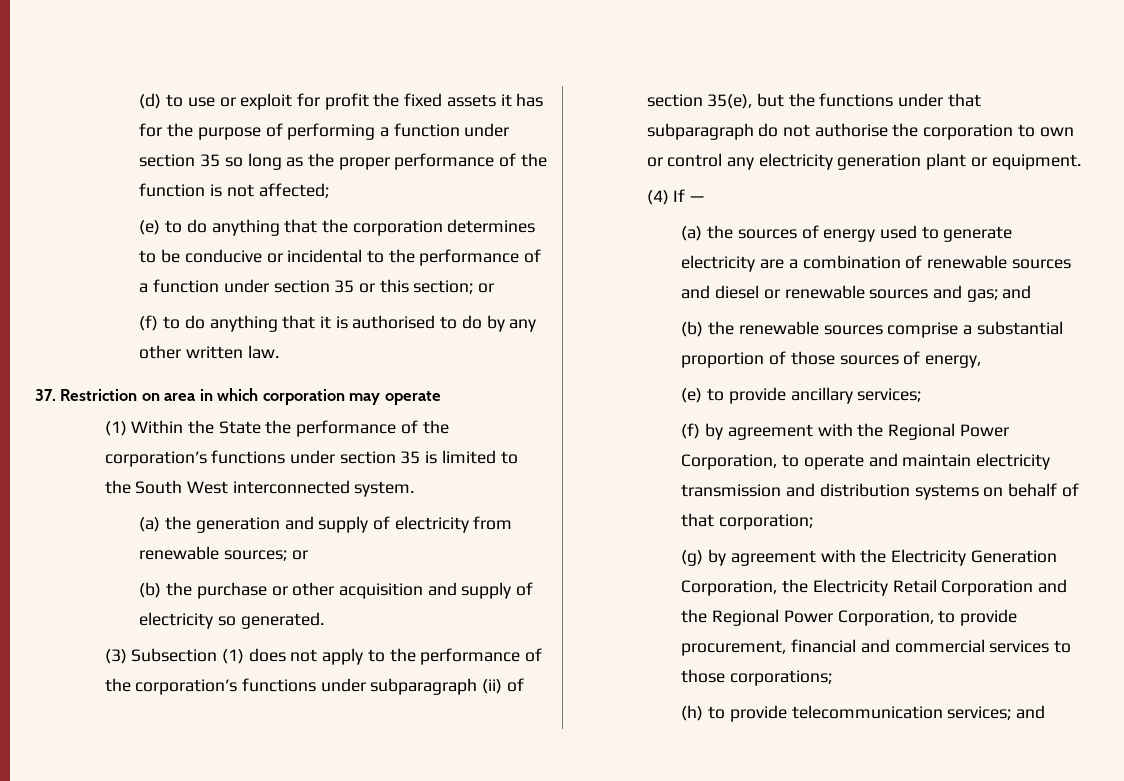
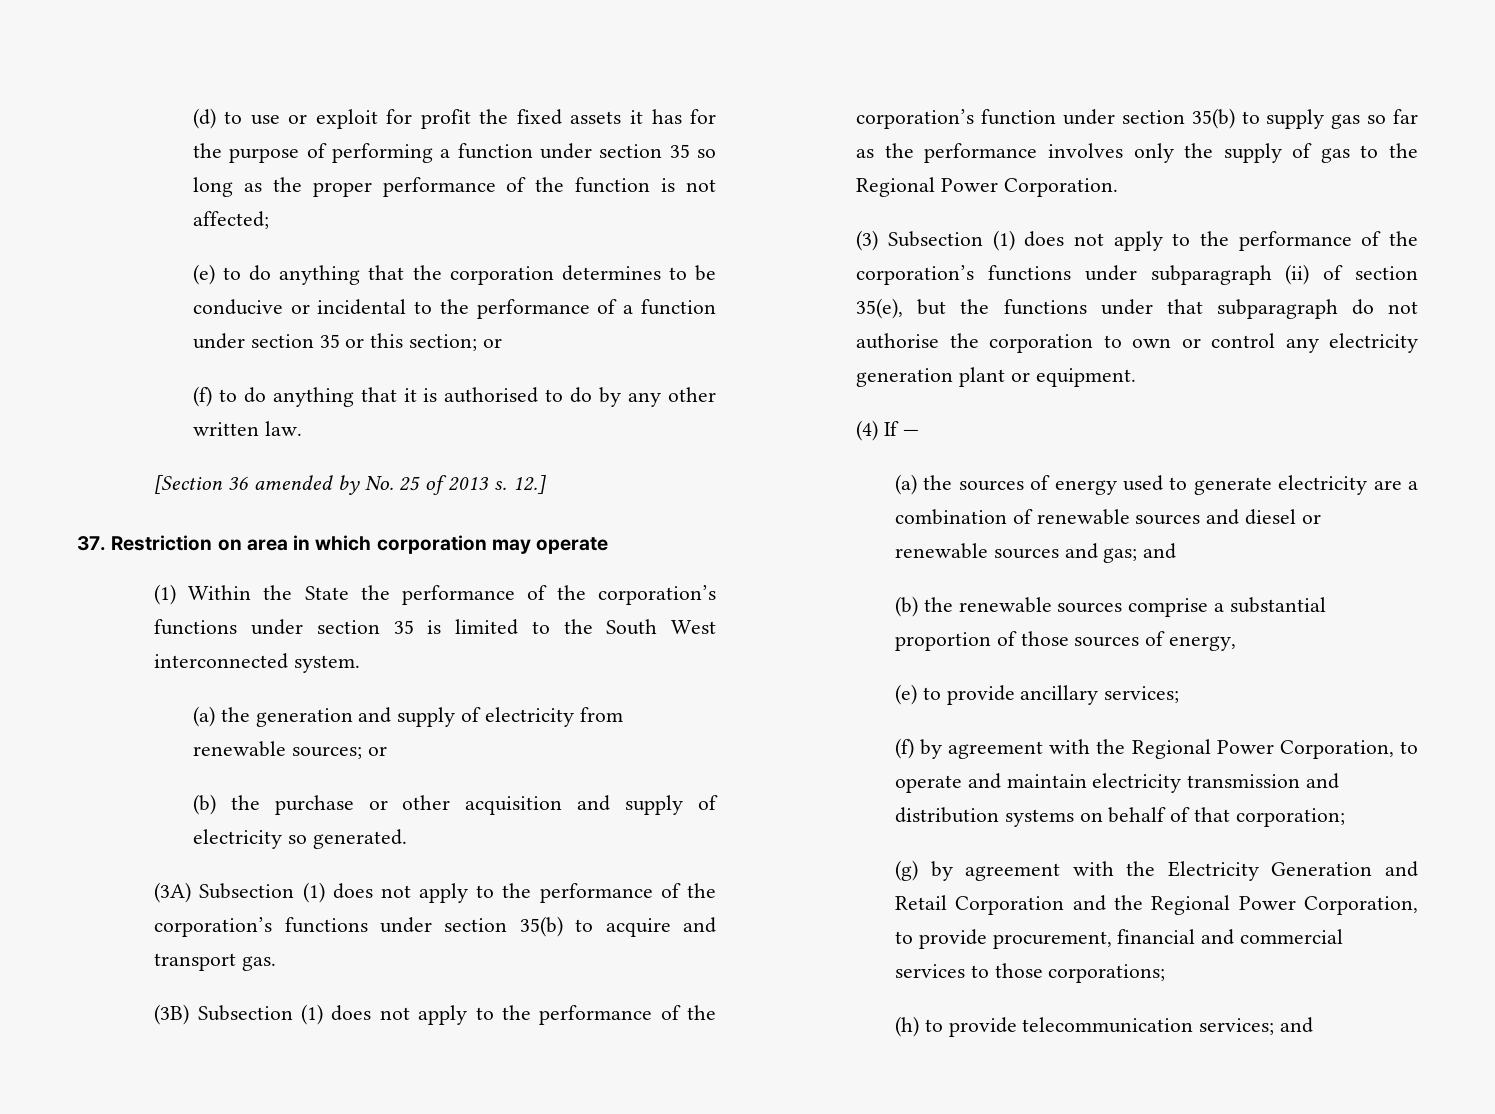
+ [Section 36 amended by No. 25 of 2013 s. 12.]
+ (3A) Subsection (1) does not apply to the performance of the corporation’s functions under section 35(b) to acquire and transport gas.
+ (3B) Subsection (1) does not apply to the performance of the corporation’s function under section 35(b) to supply gas so far as the performance involves only the supply of gas to the Regional Power Corporation.
- (g) by agreement with the Electricity Generation Corporation, the Electricity Retail Corporation and the Regional Power Corporation, to provide procurement, financial and commercial services to those corporations;
+ (g) by agreement with the Electricity Generation and Retail Corporation and the Regional Power Corporation, to provide procurement, financial and commercial services to those corporations;

